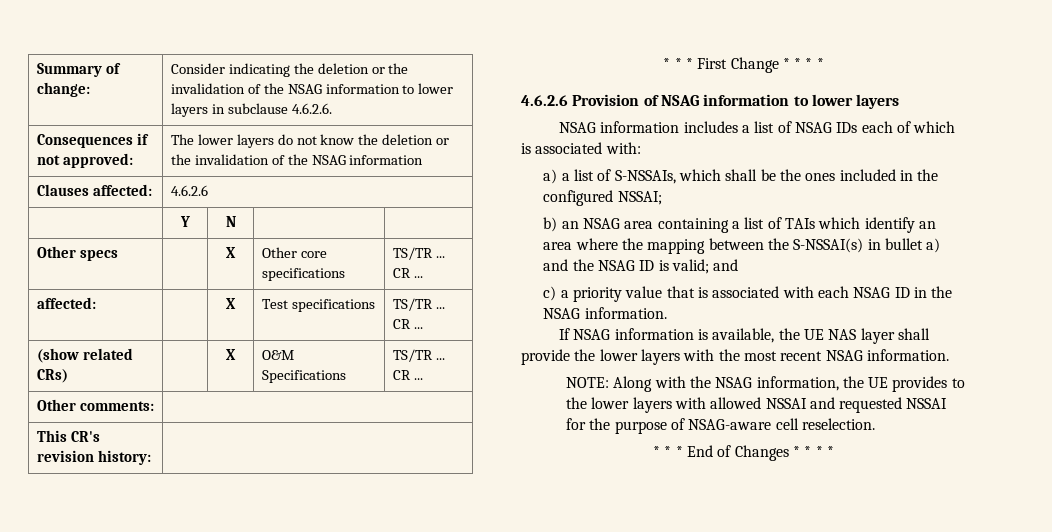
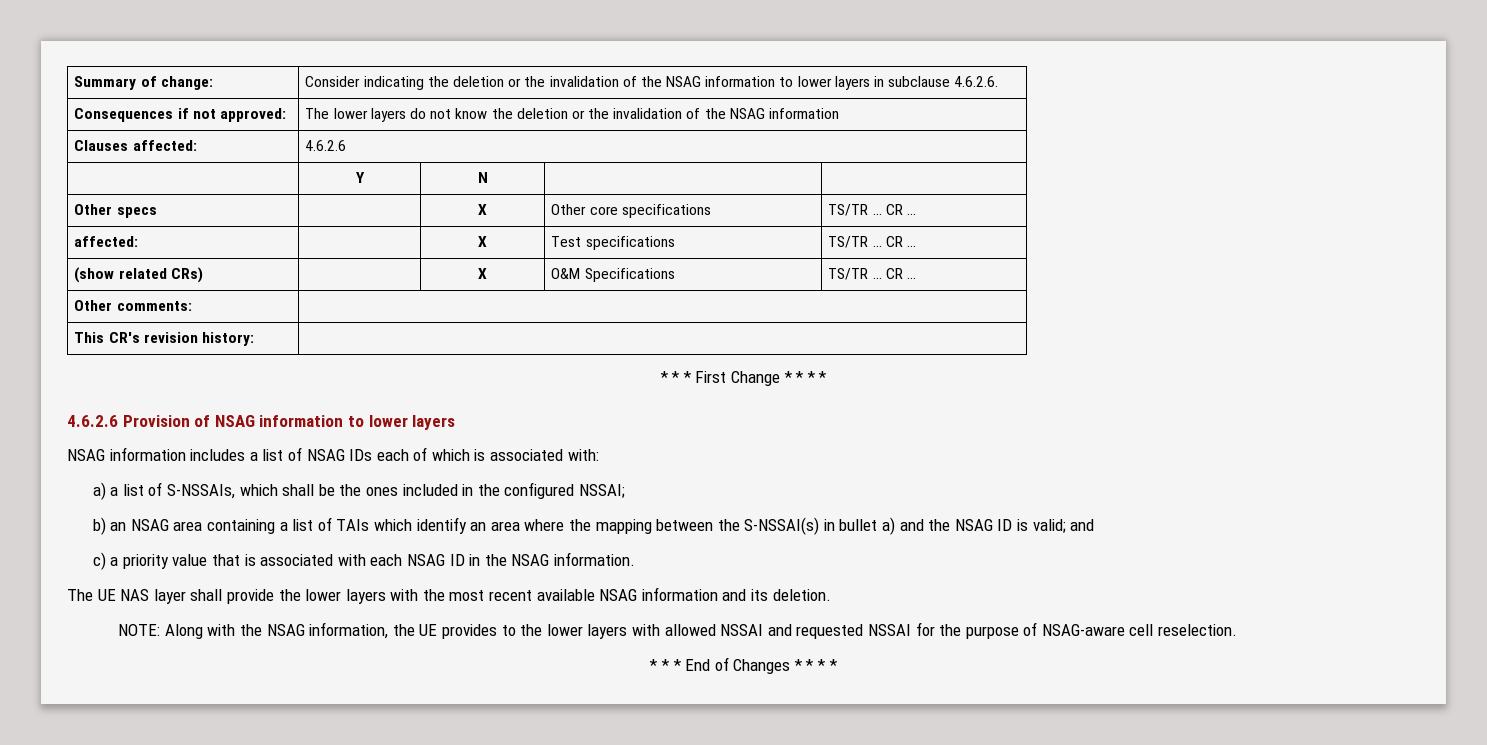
- If NSAG information is available, the UE NAS layer shall provide the lower layers with the most recent NSAG information.
+ The UE NAS layer shall provide the lower layers with the most recent available NSAG information and its deletion.

